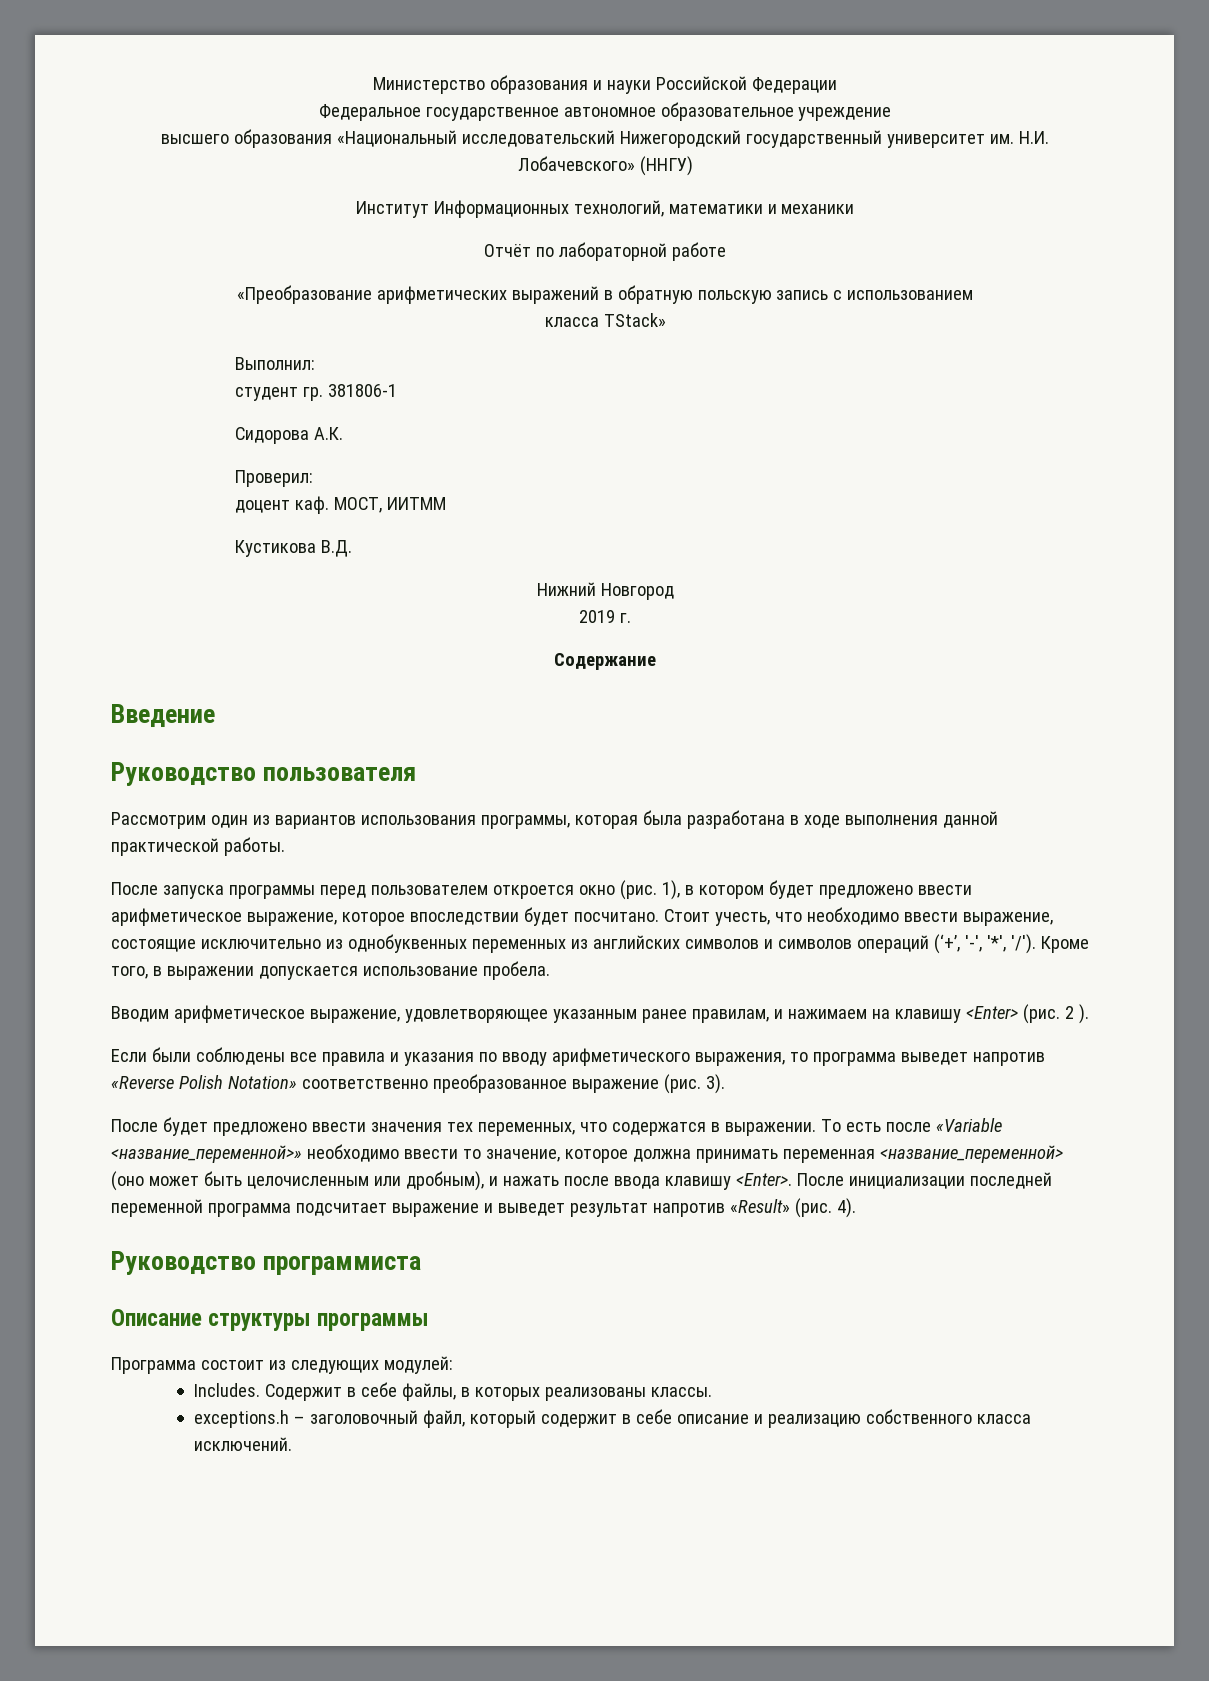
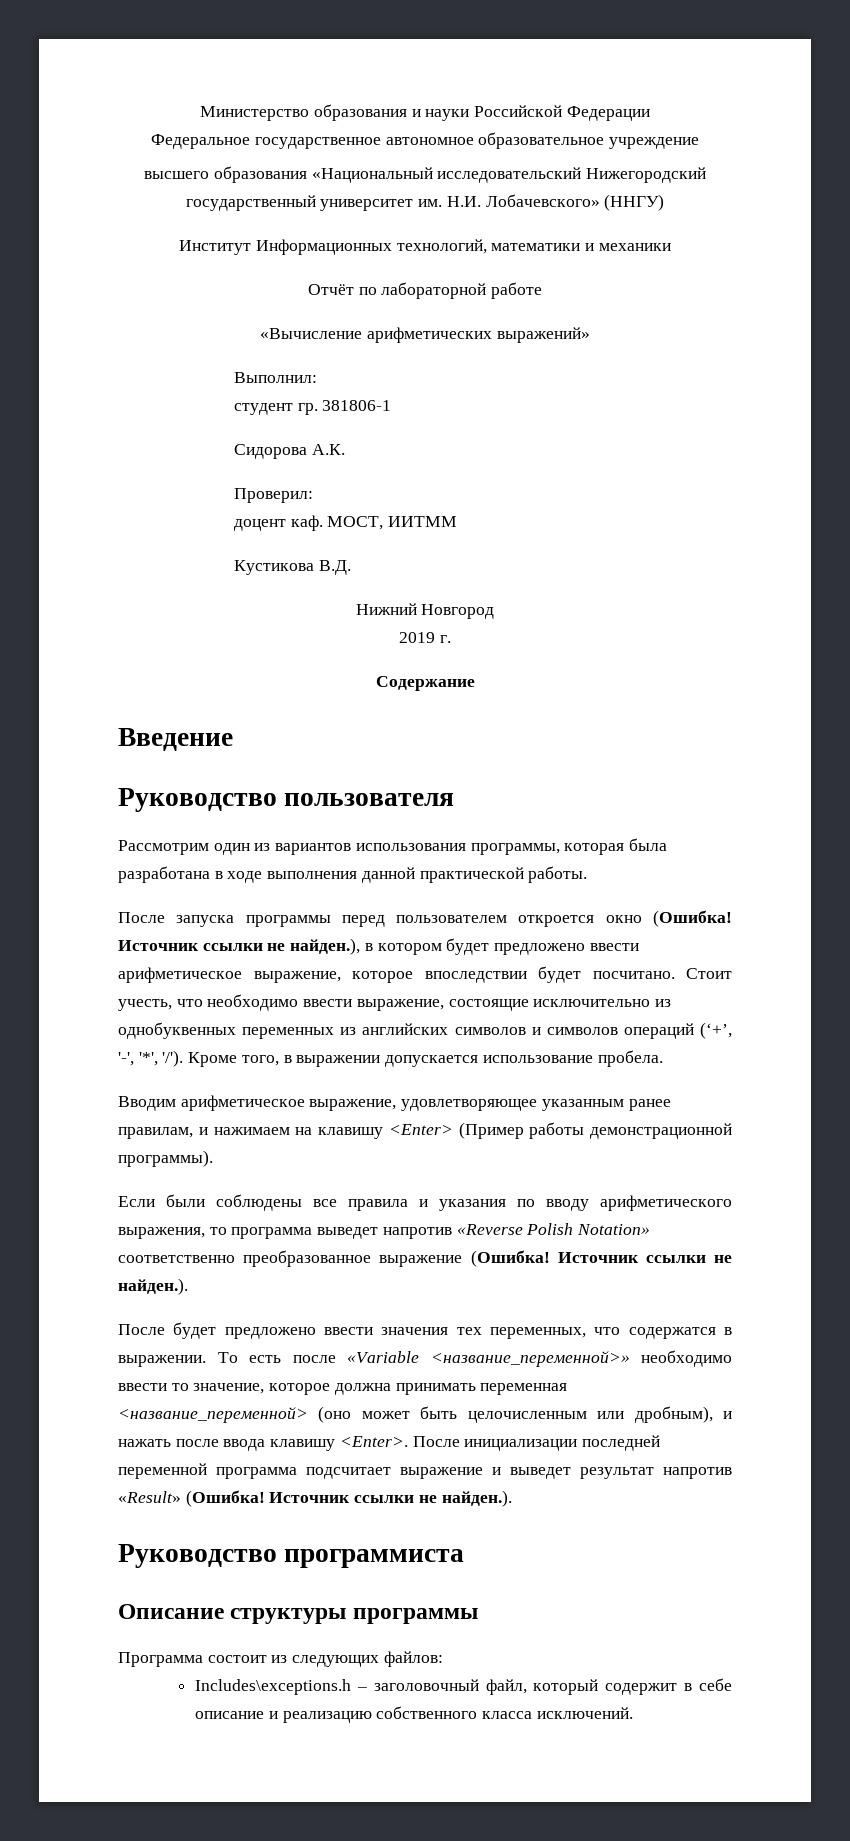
- «Преобразование арифметических выражений в обратную польскую запись с использованием
- класса TStack»
+ «Вычисление арифметических выражений»
- После запуска программы перед пользователем откроется окно (рис. 1), в котором будет предложено ввести арифметическое выражение, которое впоследствии будет посчитано.
+ После запуска программы перед пользователем откроется окно (Ошибка! Источник ссылки не найден.), в котором будет предложено ввести арифметическое выражение, которое впоследствии будет посчитано.
- Вводим арифметическое выражение, удовлетворяющее указанным ранее правилам, и нажимаем на клавишу <Enter> (рис. 2 ).
+ Вводим арифметическое выражение, удовлетворяющее указанным ранее правилам, и нажимаем на клавишу <Enter> (Пример работы демонстрационной программы).
- Если были соблюдены все правила и указания по вводу арифметического выражения, то программа выведет напротив «Reverse Polish Notation» соответственно преобразованное выражение (рис. 3).
+ Если были соблюдены все правила и указания по вводу арифметического выражения, то программа выведет напротив «Reverse Polish Notation» соответственно преобразованное выражение (Ошибка! Источник ссылки не найден.).
- После инициализации последней переменной программа подсчитает выражение и выведет результат напротив «Result» (рис. 4).
+ После инициализации последней переменной программа подсчитает выражение и выведет результат напротив «Result» (Ошибка! Источник ссылки не найден.).
- Программа состоит из следующих модулей:
- Includes. Содержит в себе файлы, в которых реализованы классы.
- exceptions.h – заголовочный файл, который содержит в себе описание и реализацию собственного класса исключений.
+ Программа состоит из следующих файлов:
+ Includes\exceptions.h – заголовочный файл, который содержит в себе описание и реализацию собственного класса исключений.

